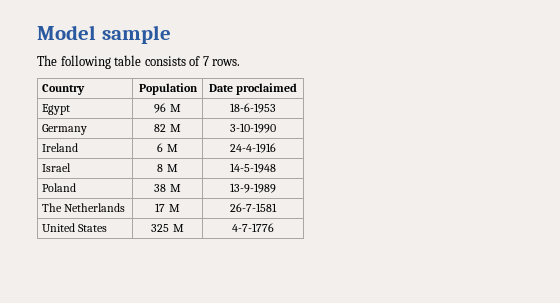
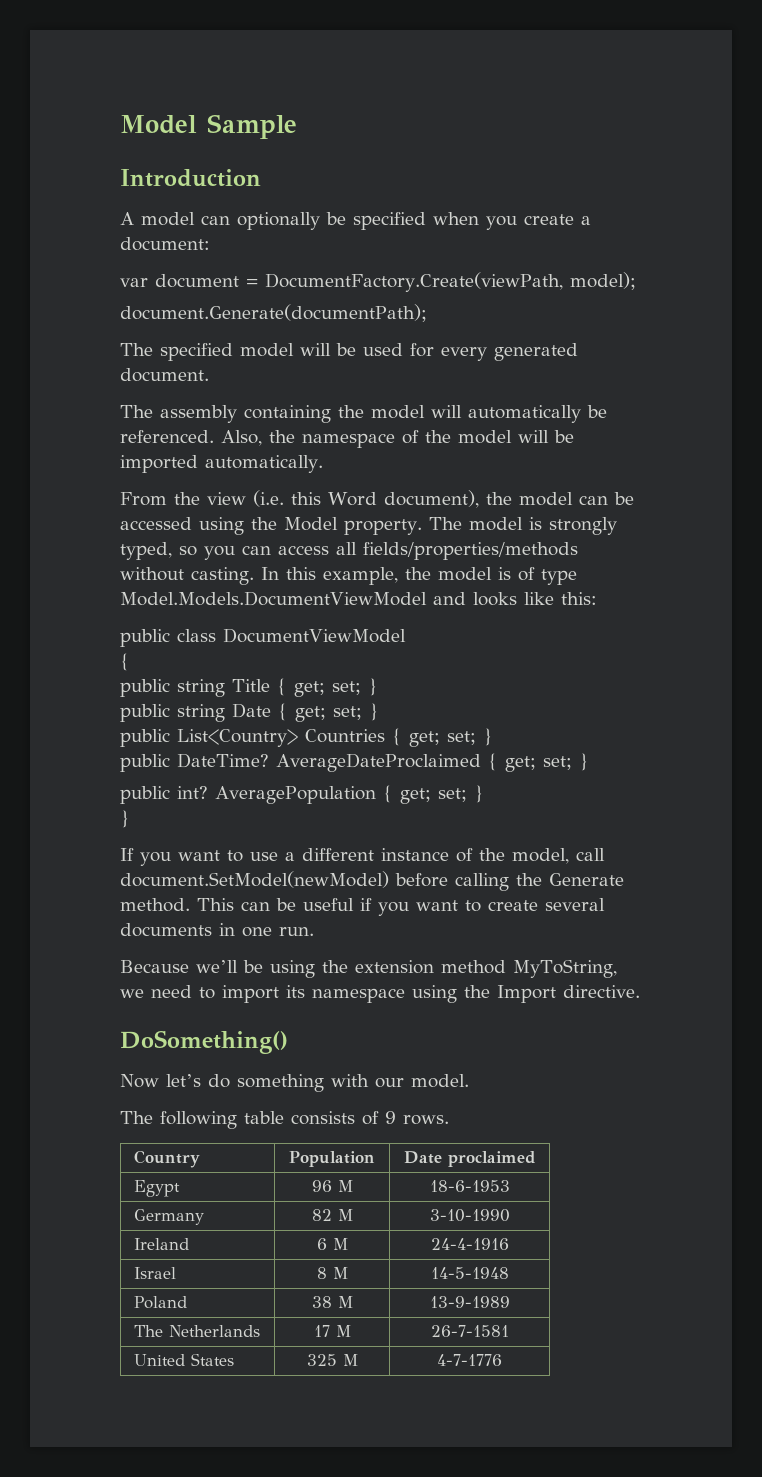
- Model sample
+ Model Sample
+ Introduction
+ A model can optionally be specified when you create a document:
+ var document = DocumentFactory.Create(viewPath, model);
+ document.Generate(documentPath);
+ The specified model will be used for every generated document.
+ The assembly containing the model will automatically be referenced. Also, the namespace of the model will be imported automatically.
+ From the view (i.e. this Word document), the model can be accessed using the Model property. The model is strongly typed, so you can access all fields/properties/methods without casting. In this example, the model is of type Model.Models.DocumentViewModel and looks like this:
+ public class DocumentViewModel
+ {
+ public string Title { get; set; }
+ public string Date { get; set; }
+ public List<Country> Countries { get; set; }
+ public DateTime? AverageDateProclaimed { get; set; }
+ public int? AveragePopulation { get; set; }
+ }
+ If you want to use a different instance of the model, call document.SetModel(newModel) before calling the Generate method. This can be useful if you want to create several documents in one run.
+ Because we’ll be using the extension method MyToString, we need to import its namespace using the Import directive.
+ DoSomething()
+ Now let’s do something with our model.
- The following table consists of 7 rows.
+ The following table consists of 9 rows.

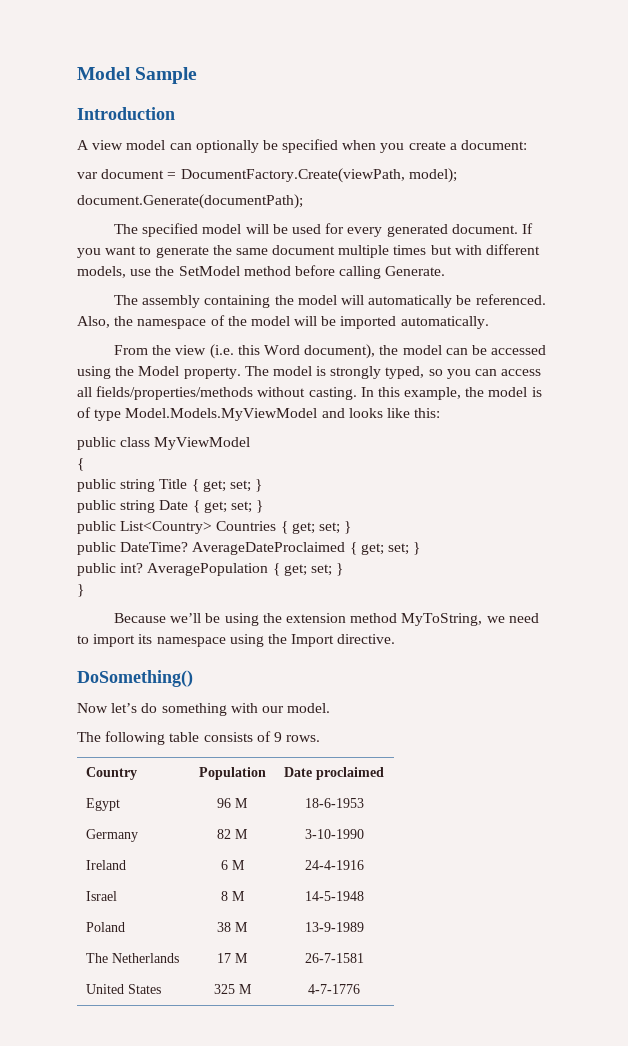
- A model can optionally be specified when you create a document:
+ A view model can optionally be specified when you create a document:
+ If you want to generate the same document multiple times but with different models, use the SetModel method before calling Generate.
- In this example, the model is of type Model.Models.DocumentViewModel and looks like this:
+ In this example, the model is of type Model.Models.MyViewModel and looks like this:
- public class DocumentViewModel
+ public class MyViewModel
- If you want to use a different instance of the model, call document.SetModel(newModel) before calling the Generate method. This can be useful if you want to create several documents in one run.

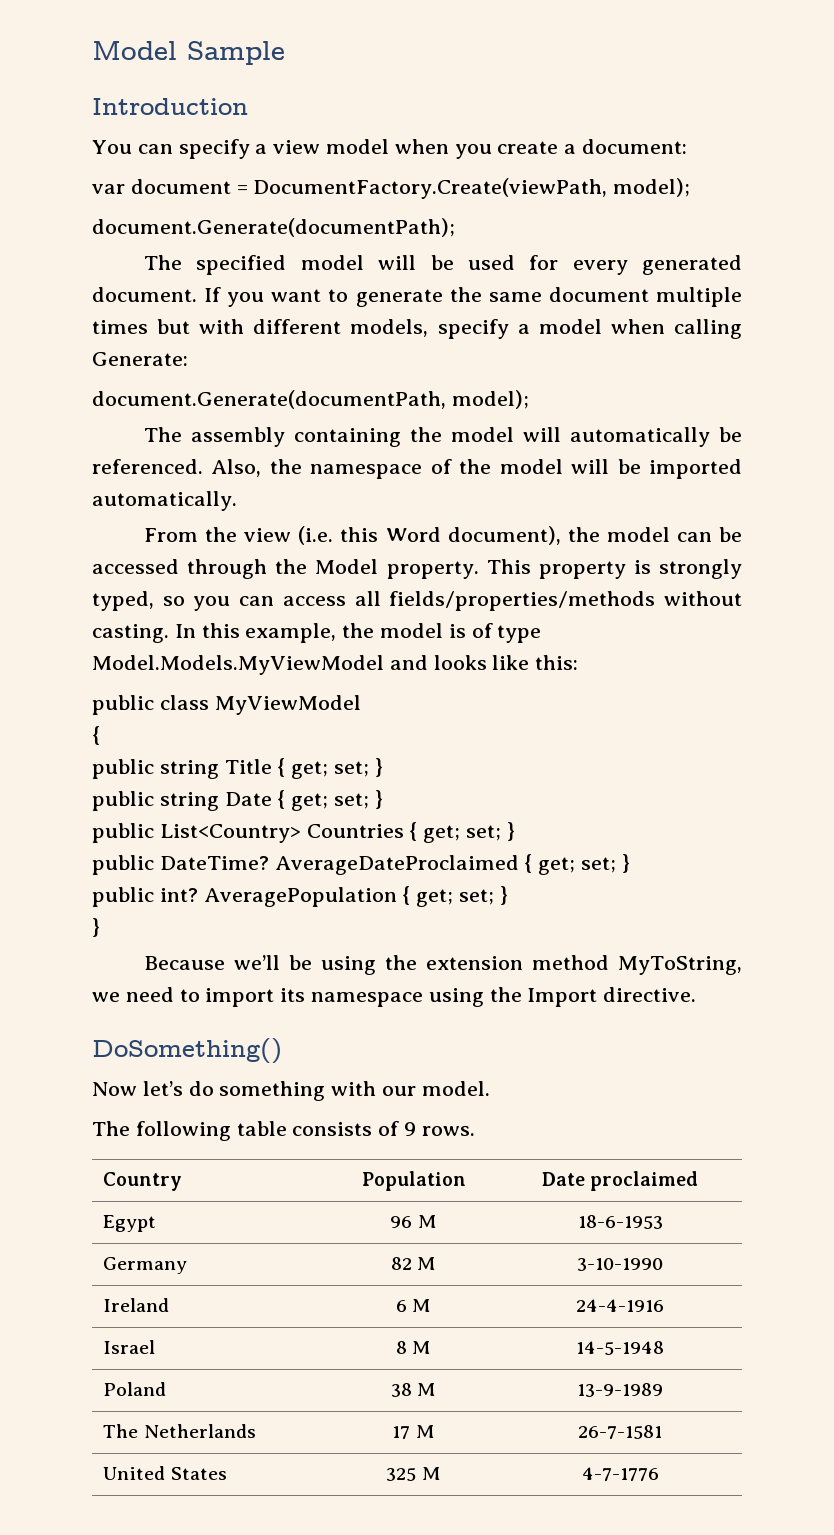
- A view model can optionally be specified when you create a document:
+ You can specify a view model when you create a document:
- If you want to generate the same document multiple times but with different models, use the SetModel method before calling Generate.
+ If you want to generate the same document multiple times but with different models, specify a model when calling Generate:
+ document.Generate(documentPath, model);
- From the view (i.e. this Word document), the model can be accessed using the Model property.
+ From the view (i.e. this Word document), the model can be accessed through the Model property.
- The model is strongly typed, so you can access all fields/properties/methods without casting.
+ This property is strongly typed, so you can access all fields/properties/methods without casting.

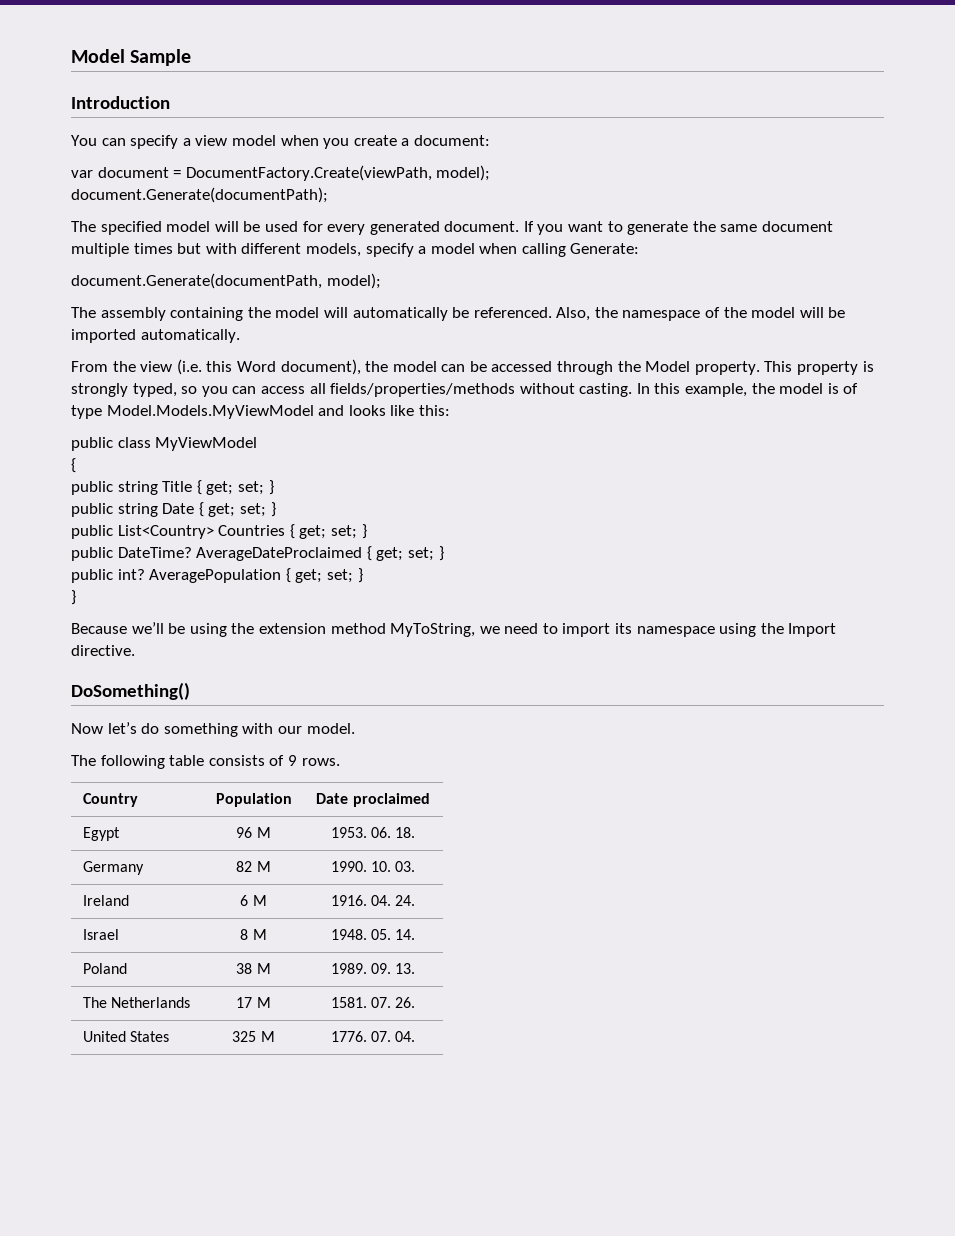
- Egypt | 96 M | 18-6-1953
+ Egypt | 96 M | 1953. 06. 18.
- Germany | 82 M | 3-10-1990
+ Germany | 82 M | 1990. 10. 03.
- Ireland | 6 M | 24-4-1916
+ Ireland | 6 M | 1916. 04. 24.
- Israel | 8 M | 14-5-1948
+ Israel | 8 M | 1948. 05. 14.
- Poland | 38 M | 13-9-1989
+ Poland | 38 M | 1989. 09. 13.
- The Netherlands | 17 M | 26-7-1581
+ The Netherlands | 17 M | 1581. 07. 26.
- United States | 325 M | 4-7-1776
+ United States | 325 M | 1776. 07. 04.

